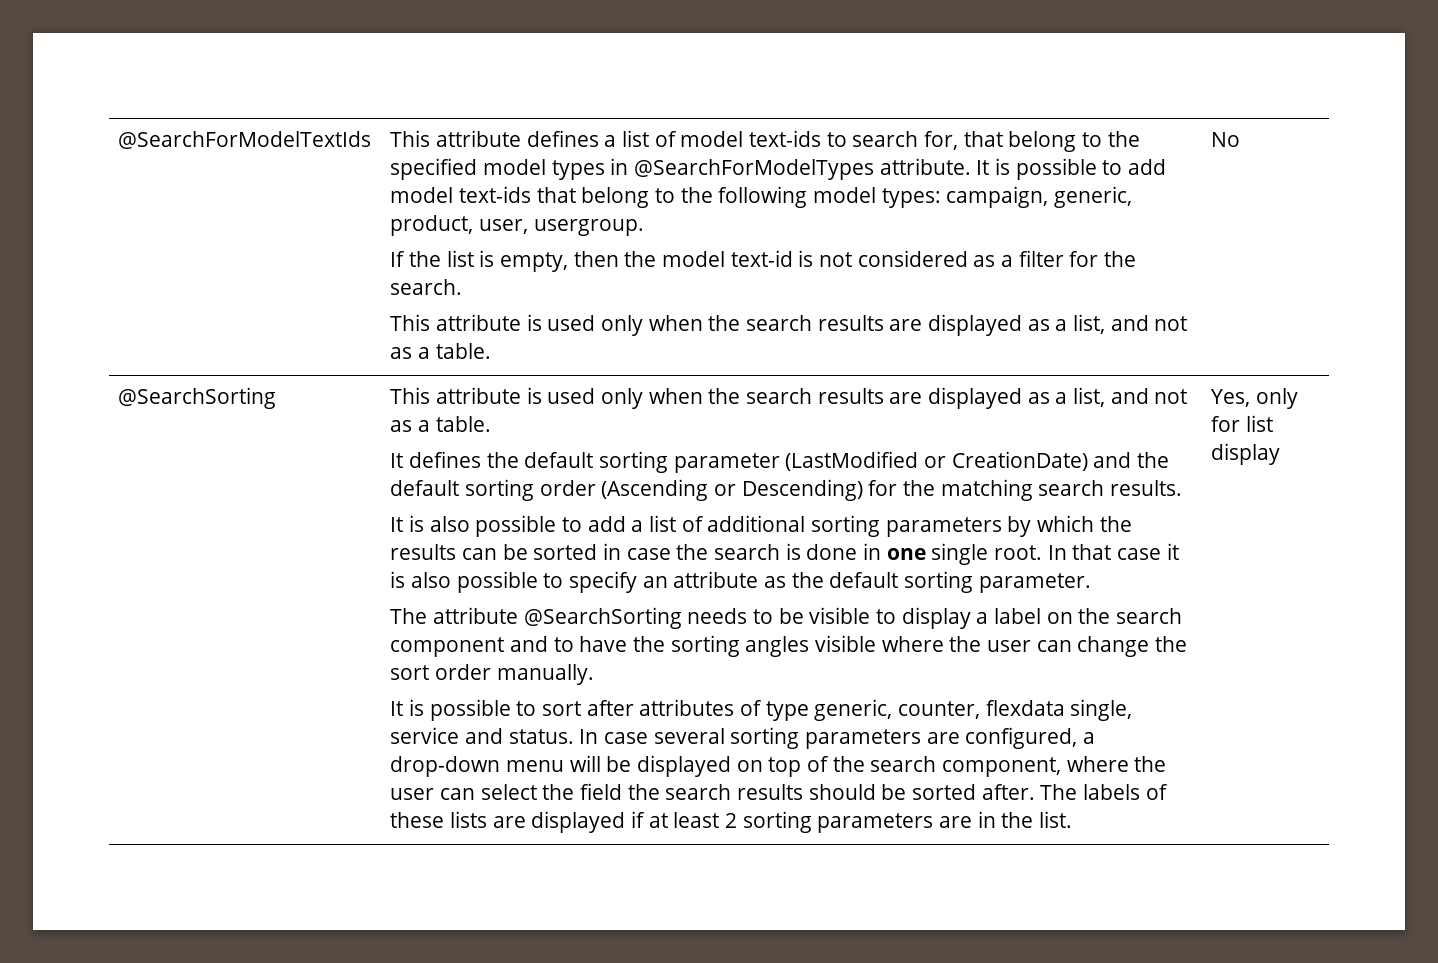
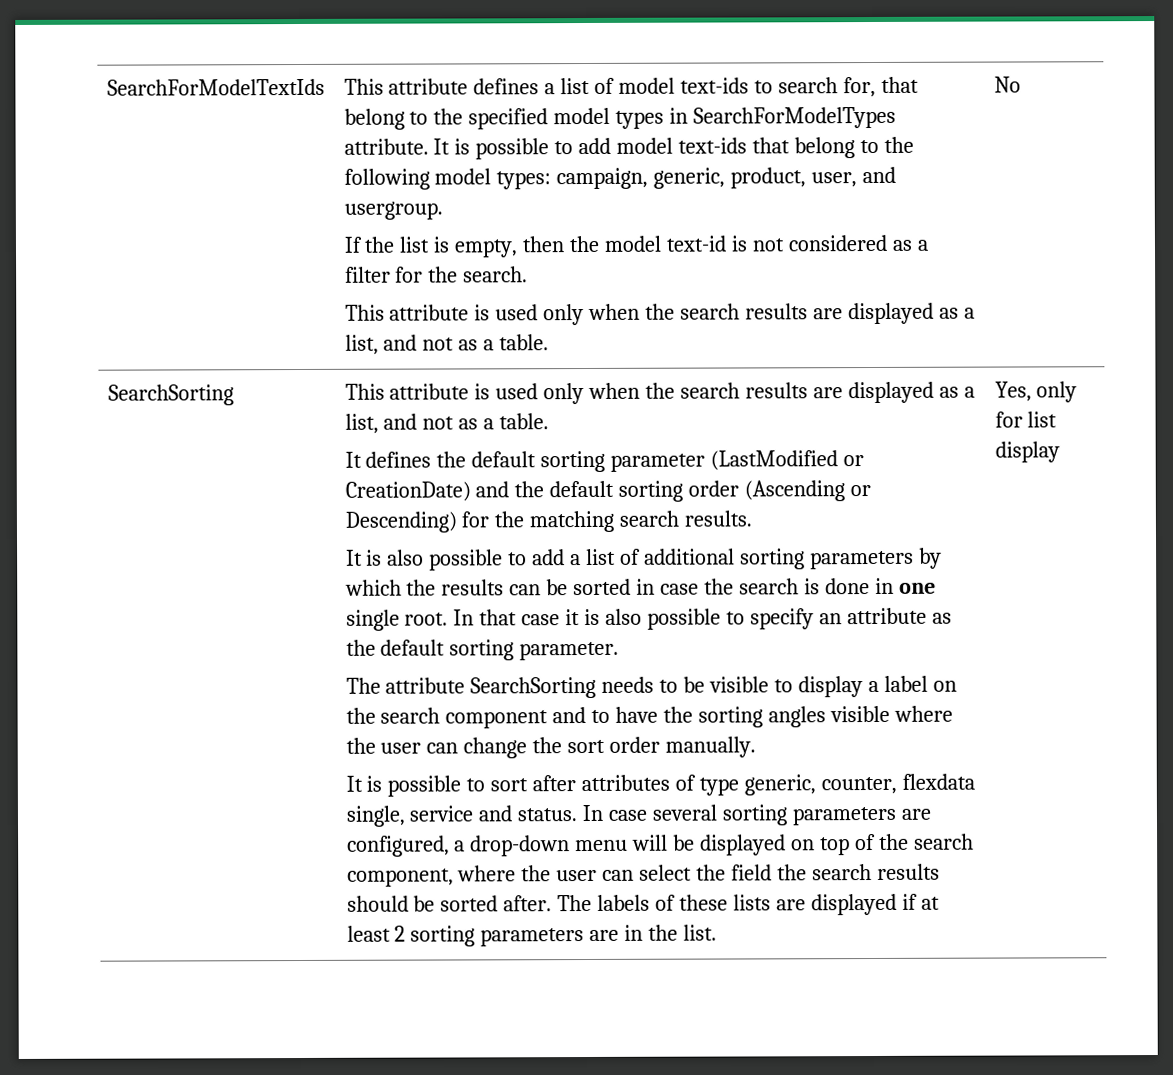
- @SearchForModelTextIds
+ SearchForModelTextIds
- This attribute defines a list of model text-ids to search for, that belong to the specified model types in @SearchForModelTypes attribute.
+ This attribute defines a list of model text-ids to search for, that belong to the specified model types in SearchForModelTypes attribute.
- It is possible to add model text-ids that belong to the following model types: campaign, generic, product, user, usergroup.
+ It is possible to add model text-ids that belong to the following model types: campaign, generic, product, user, and usergroup.
  No
- @SearchSorting
+ SearchSorting
- The attribute @SearchSorting needs to be visible to display a label on the search component and to have the sorting angles visible where the user can change the sort order manually.
+ The attribute SearchSorting needs to be visible to display a label on the search component and to have the sorting angles visible where the user can change the sort order manually.

